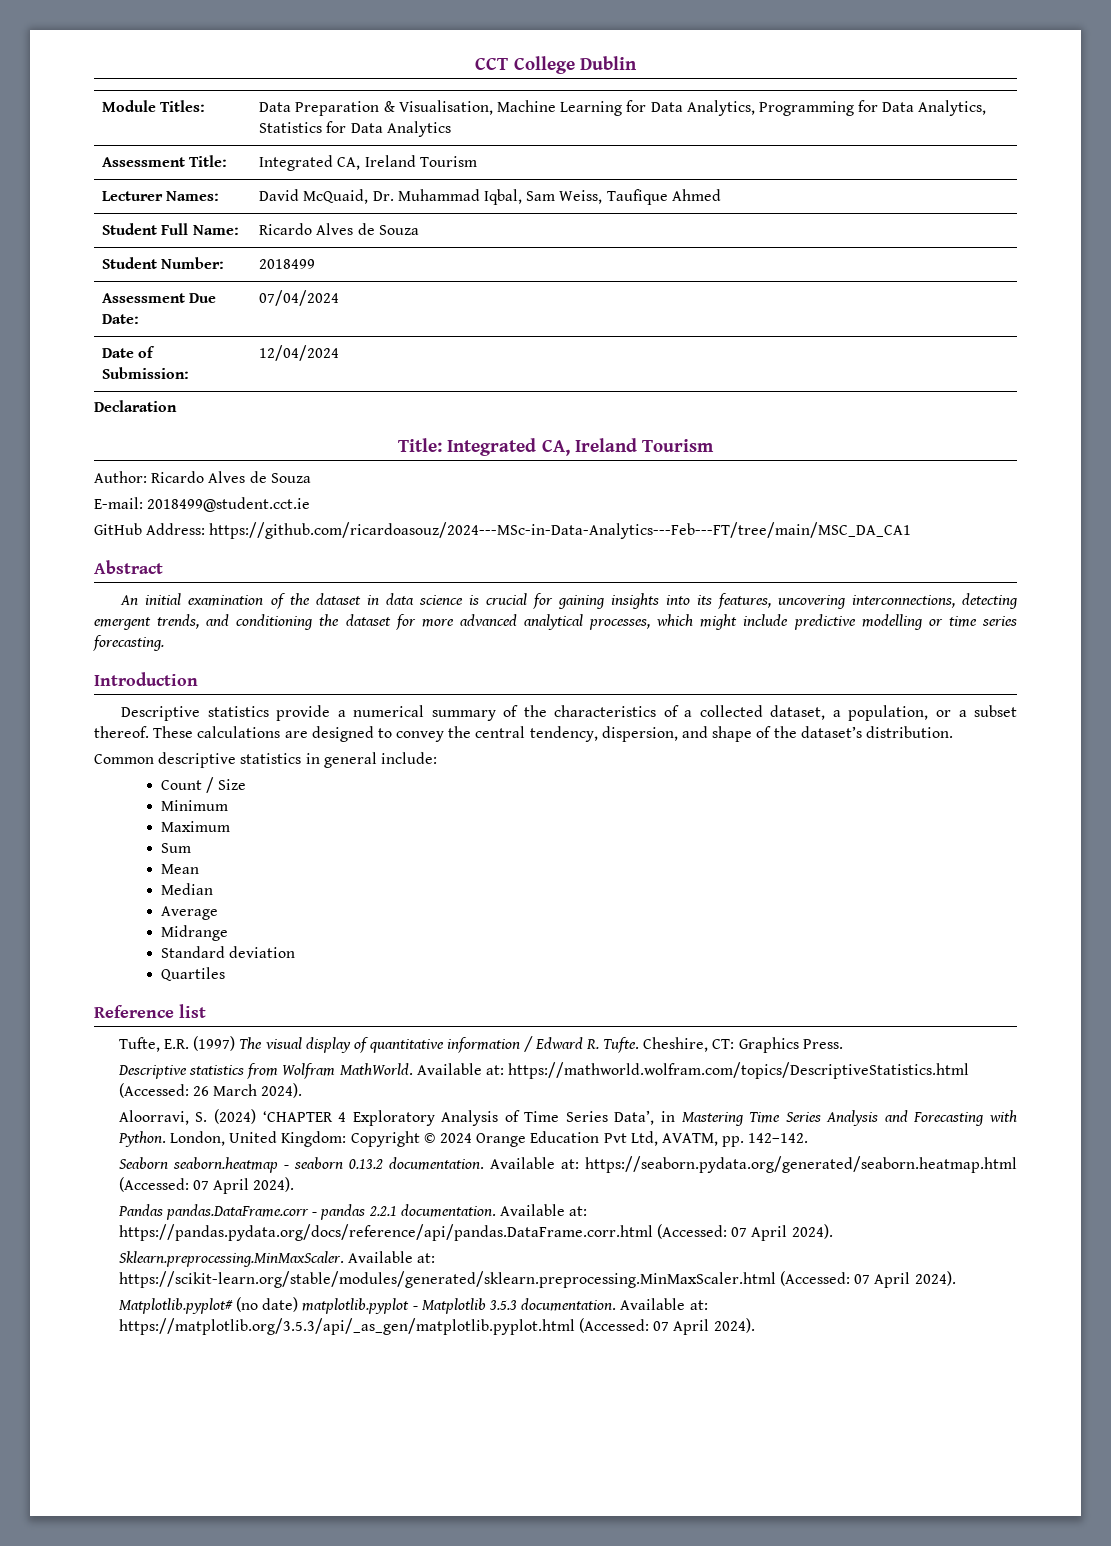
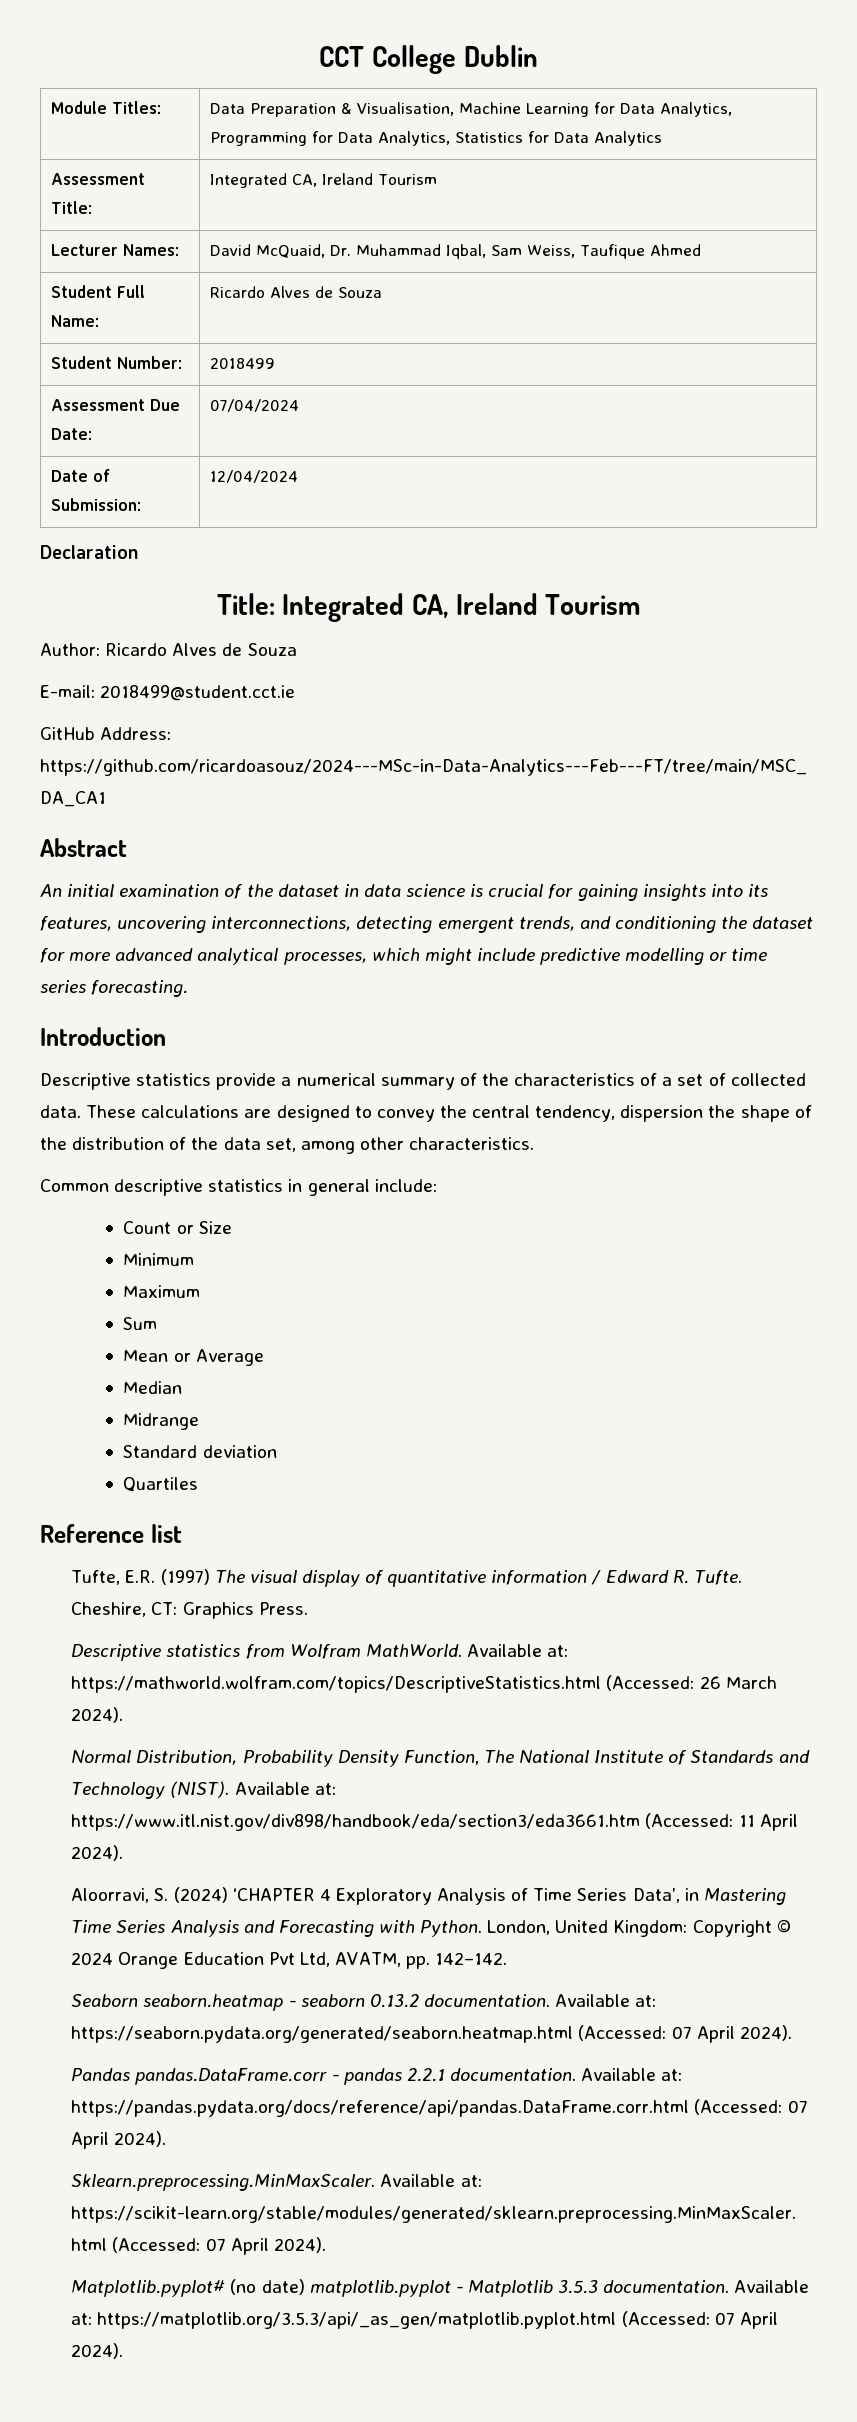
- Descriptive statistics provide a numerical summary of the characteristics of a collected dataset, a population, or a subset thereof.
+ Descriptive statistics provide a numerical summary of the characteristics of a set of collected data.
- These calculations are designed to convey the central tendency, dispersion, and shape of the dataset’s distribution.
+ These calculations are designed to convey the central tendency, dispersion the shape of the distribution of the data set, among other characteristics.
- Count / Size
+ Count or Size
- Mean
+ Mean or Average
- Average
+ Normal Distribution, Probability Density Function, The National Institute of Standards and Technology (NIST). Available at: https://www.itl.nist.gov/div898/handbook/eda/section3/eda3661.htm (Accessed: 11 April 2024).

